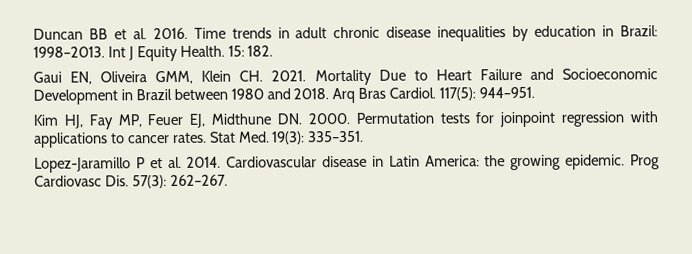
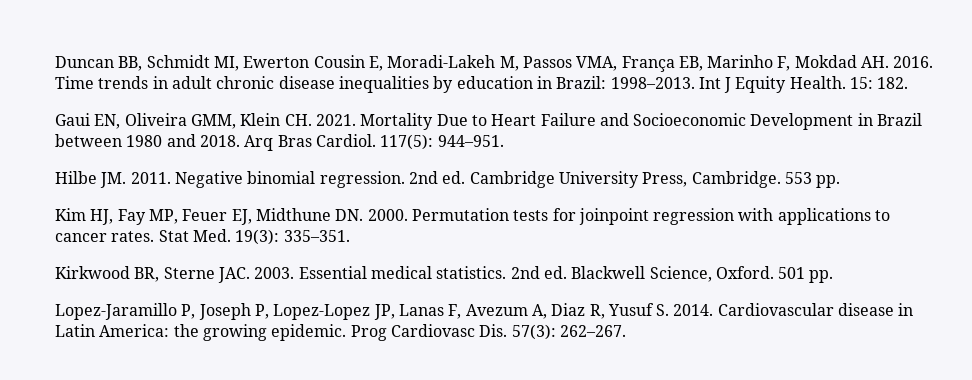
- Duncan BB et al. 2016.
+ Duncan BB, Schmidt MI, Ewerton Cousin E, Moradi-Lakeh M, Passos VMA, França EB, Marinho F, Mokdad AH. 2016.
+ Hilbe JM. 2011. Negative binomial regression. 2nd ed. Cambridge University Press, Cambridge. 553 pp.
- Lopez-Jaramillo P et al. 2014.
+ Kirkwood BR, Sterne JAC. 2003. Essential medical statistics. 2nd ed. Blackwell Science, Oxford. 501 pp.
+ Lopez-Jaramillo P, Joseph P, Lopez-Lopez JP, Lanas F, Avezum A, Diaz R, Yusuf S. 2014.

